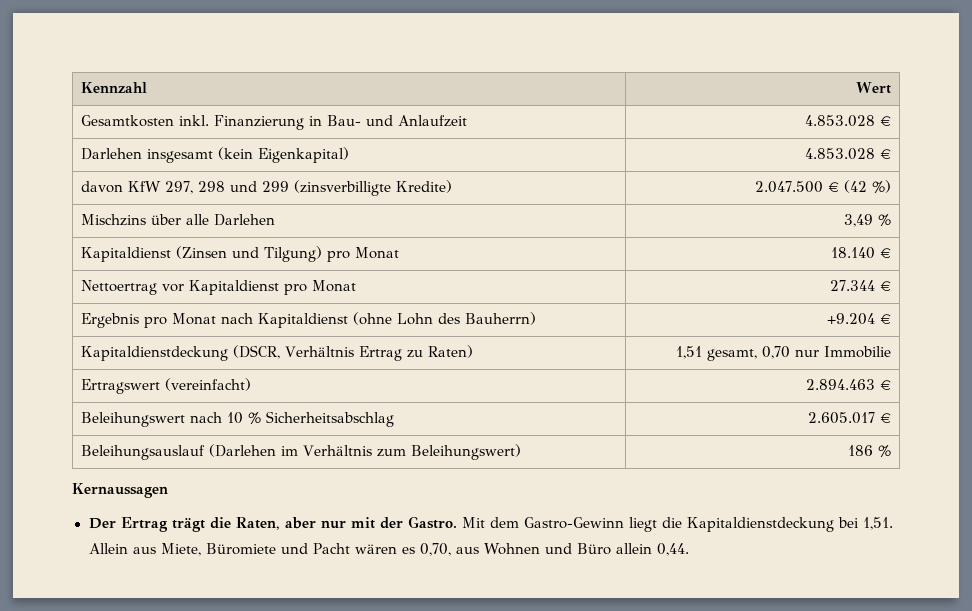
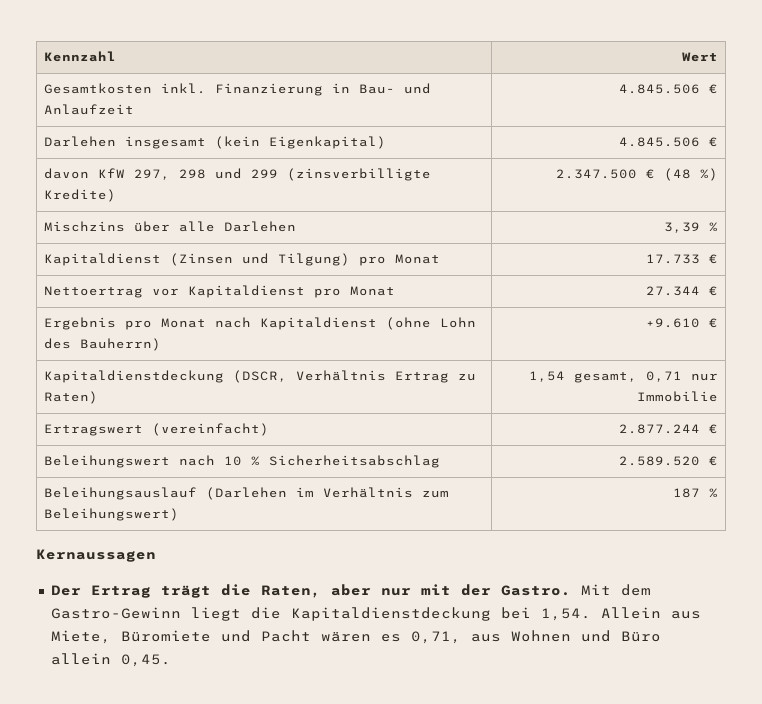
- Gesamtkosten inkl. Finanzierung in Bau- und Anlaufzeit | 4.853.028 €
+ Gesamtkosten inkl. Finanzierung in Bau- und Anlaufzeit | 4.845.506 €
- Darlehen insgesamt (kein Eigenkapital) | 4.853.028 €
+ Darlehen insgesamt (kein Eigenkapital) | 4.845.506 €
- davon KfW 297, 298 und 299 (zinsverbilligte Kredite) | 2.047.500 € (42 %)
+ davon KfW 297, 298 und 299 (zinsverbilligte Kredite) | 2.347.500 € (48 %)
- Mischzins über alle Darlehen | 3,49 %
+ Mischzins über alle Darlehen | 3,39 %
- Kapitaldienst (Zinsen und Tilgung) pro Monat | 18.140 €
+ Kapitaldienst (Zinsen und Tilgung) pro Monat | 17.733 €
- Ergebnis pro Monat nach Kapitaldienst (ohne Lohn des Bauherrn) | +9.204 €
+ Ergebnis pro Monat nach Kapitaldienst (ohne Lohn des Bauherrn) | +9.610 €
- Kapitaldienstdeckung (DSCR, Verhältnis Ertrag zu Raten) | 1,51 gesamt, 0,70 nur Immobilie
+ Kapitaldienstdeckung (DSCR, Verhältnis Ertrag zu Raten) | 1,54 gesamt, 0,71 nur Immobilie
- Ertragswert (vereinfacht) | 2.894.463 €
+ Ertragswert (vereinfacht) | 2.877.244 €
- Beleihungswert nach 10 % Sicherheitsabschlag | 2.605.017 €
+ Beleihungswert nach 10 % Sicherheitsabschlag | 2.589.520 €
- Beleihungsauslauf (Darlehen im Verhältnis zum Beleihungswert) | 186 %
+ Beleihungsauslauf (Darlehen im Verhältnis zum Beleihungswert) | 187 %
- Mit dem Gastro-Gewinn liegt die Kapitaldienstdeckung bei 1,51.
+ Mit dem Gastro-Gewinn liegt die Kapitaldienstdeckung bei 1,54.
- Allein aus Miete, Büromiete und Pacht wären es 0,70, aus Wohnen und Büro allein 0,44.
+ Allein aus Miete, Büromiete und Pacht wären es 0,71, aus Wohnen und Büro allein 0,45.

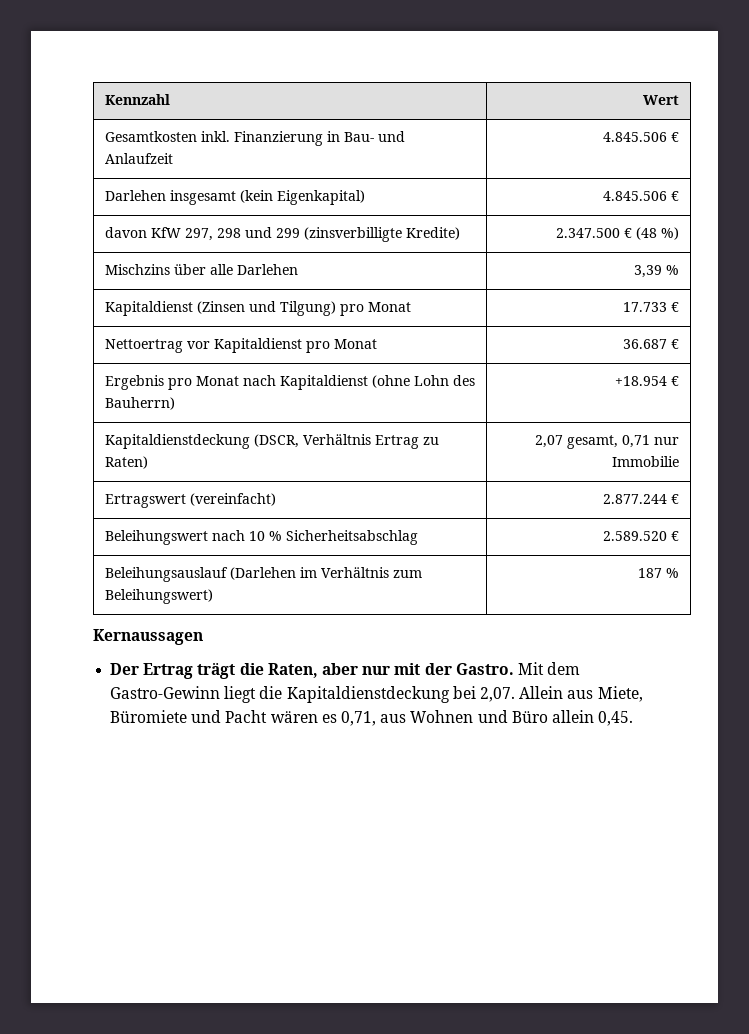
- Nettoertrag vor Kapitaldienst pro Monat | 27.344 €
+ Nettoertrag vor Kapitaldienst pro Monat | 36.687 €
- Ergebnis pro Monat nach Kapitaldienst (ohne Lohn des Bauherrn) | +9.610 €
+ Ergebnis pro Monat nach Kapitaldienst (ohne Lohn des Bauherrn) | +18.954 €
- Kapitaldienstdeckung (DSCR, Verhältnis Ertrag zu Raten) | 1,54 gesamt, 0,71 nur Immobilie
+ Kapitaldienstdeckung (DSCR, Verhältnis Ertrag zu Raten) | 2,07 gesamt, 0,71 nur Immobilie
- Mit dem Gastro-Gewinn liegt die Kapitaldienstdeckung bei 1,54.
+ Mit dem Gastro-Gewinn liegt die Kapitaldienstdeckung bei 2,07.

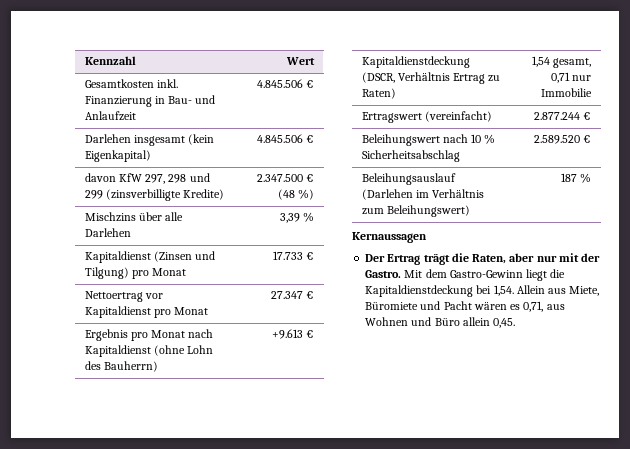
- Nettoertrag vor Kapitaldienst pro Monat | 36.687 €
+ Nettoertrag vor Kapitaldienst pro Monat | 27.347 €
- Ergebnis pro Monat nach Kapitaldienst (ohne Lohn des Bauherrn) | +18.954 €
+ Ergebnis pro Monat nach Kapitaldienst (ohne Lohn des Bauherrn) | +9.613 €
- Kapitaldienstdeckung (DSCR, Verhältnis Ertrag zu Raten) | 2,07 gesamt, 0,71 nur Immobilie
+ Kapitaldienstdeckung (DSCR, Verhältnis Ertrag zu Raten) | 1,54 gesamt, 0,71 nur Immobilie
- Mit dem Gastro-Gewinn liegt die Kapitaldienstdeckung bei 2,07.
+ Mit dem Gastro-Gewinn liegt die Kapitaldienstdeckung bei 1,54.

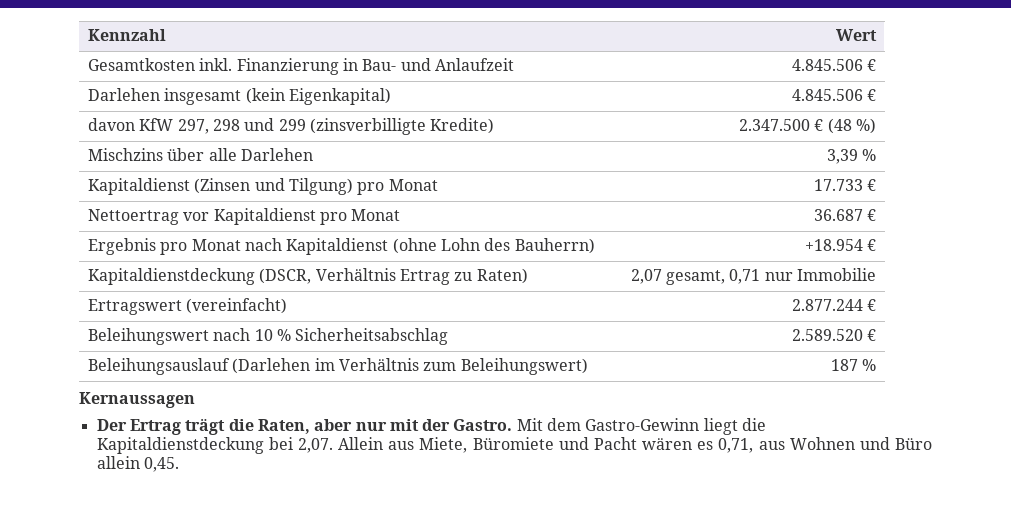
- Nettoertrag vor Kapitaldienst pro Monat | 27.347 €
+ Nettoertrag vor Kapitaldienst pro Monat | 36.687 €
- Ergebnis pro Monat nach Kapitaldienst (ohne Lohn des Bauherrn) | +9.613 €
+ Ergebnis pro Monat nach Kapitaldienst (ohne Lohn des Bauherrn) | +18.954 €
- Kapitaldienstdeckung (DSCR, Verhältnis Ertrag zu Raten) | 1,54 gesamt, 0,71 nur Immobilie
+ Kapitaldienstdeckung (DSCR, Verhältnis Ertrag zu Raten) | 2,07 gesamt, 0,71 nur Immobilie
- Mit dem Gastro-Gewinn liegt die Kapitaldienstdeckung bei 1,54.
+ Mit dem Gastro-Gewinn liegt die Kapitaldienstdeckung bei 2,07.

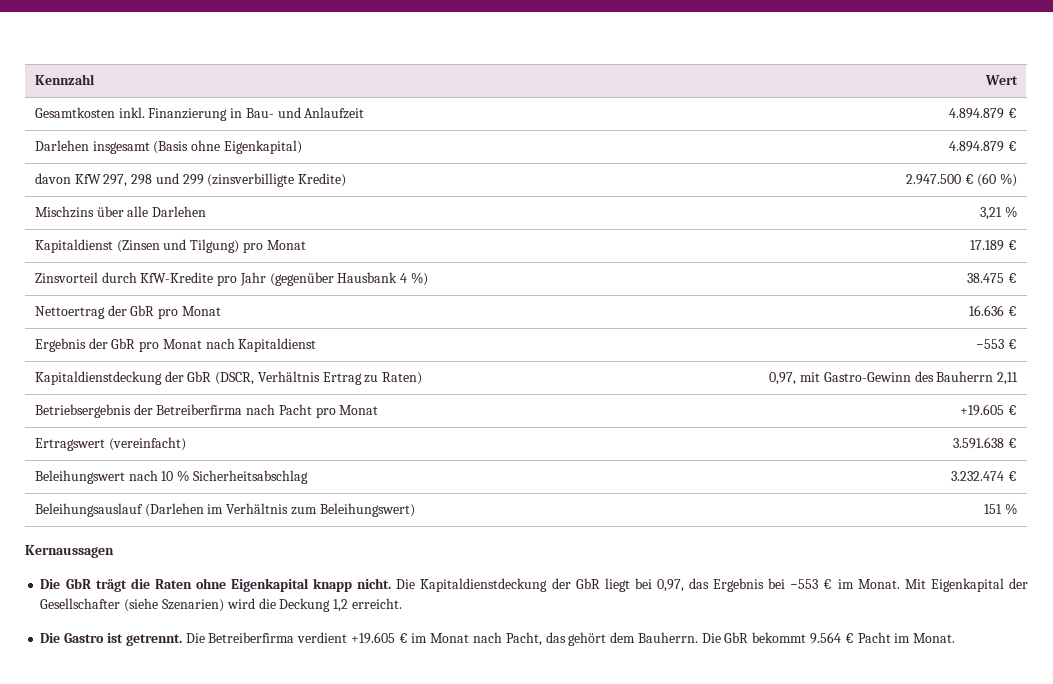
- Gesamtkosten inkl. Finanzierung in Bau- und Anlaufzeit | 4.845.506 €
+ Gesamtkosten inkl. Finanzierung in Bau- und Anlaufzeit | 4.894.879 €
- Darlehen insgesamt (kein Eigenkapital) | 4.845.506 €
+ Darlehen insgesamt (Basis ohne Eigenkapital) | 4.894.879 €
- davon KfW 297, 298 und 299 (zinsverbilligte Kredite) | 2.347.500 € (48 %)
+ davon KfW 297, 298 und 299 (zinsverbilligte Kredite) | 2.947.500 € (60 %)
- Mischzins über alle Darlehen | 3,39 %
+ Mischzins über alle Darlehen | 3,21 %
- Kapitaldienst (Zinsen und Tilgung) pro Monat | 17.733 €
+ Kapitaldienst (Zinsen und Tilgung) pro Monat | 17.189 €
+ Zinsvorteil durch KfW-Kredite pro Jahr (gegenüber Hausbank 4 %) | 38.475 €
- Nettoertrag vor Kapitaldienst pro Monat | 36.687 €
+ Nettoertrag der GbR pro Monat | 16.636 €
- Ergebnis pro Monat nach Kapitaldienst (ohne Lohn des Bauherrn) | +18.954 €
+ Ergebnis der GbR pro Monat nach Kapitaldienst | −553 €
- Kapitaldienstdeckung (DSCR, Verhältnis Ertrag zu Raten) | 2,07 gesamt, 0,71 nur Immobilie
+ Kapitaldienstdeckung der GbR (DSCR, Verhältnis Ertrag zu Raten) | 0,97, mit Gastro-Gewinn des Bauherrn 2,11
+ Betriebsergebnis der Betreiberfirma nach Pacht pro Monat | +19.605 €
- Ertragswert (vereinfacht) | 2.877.244 €
+ Ertragswert (vereinfacht) | 3.591.638 €
- Beleihungswert nach 10 % Sicherheitsabschlag | 2.589.520 €
+ Beleihungswert nach 10 % Sicherheitsabschlag | 3.232.474 €
- Beleihungsauslauf (Darlehen im Verhältnis zum Beleihungswert) | 187 %
+ Beleihungsauslauf (Darlehen im Verhältnis zum Beleihungswert) | 151 %
- Der Ertrag trägt die Raten, aber nur mit der Gastro. Mit dem Gastro-Gewinn liegt die Kapitaldienstdeckung bei 2,07. Allein aus Miete, Büromiete und Pacht wären es 0,71, aus Wohnen und Büro allein 0,45.
+ Die GbR trägt die Raten ohne Eigenkapital knapp nicht. Die Kapitaldienstdeckung der GbR liegt bei 0,97, das Ergebnis bei −553 € im Monat. Mit Eigenkapital der Gesellschafter (siehe Szenarien) wird die Deckung 1,2 erreicht.
+ Die Gastro ist getrennt. Die Betreiberfirma verdient +19.605 € im Monat nach Pacht, das gehört dem Bauherrn. Die GbR bekommt 9.564 € Pacht im Monat.

